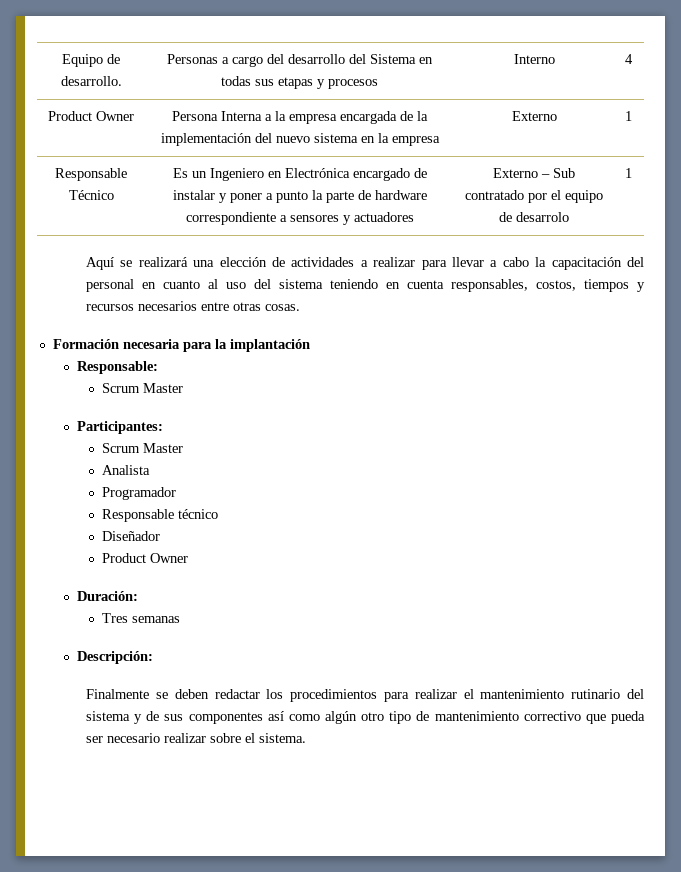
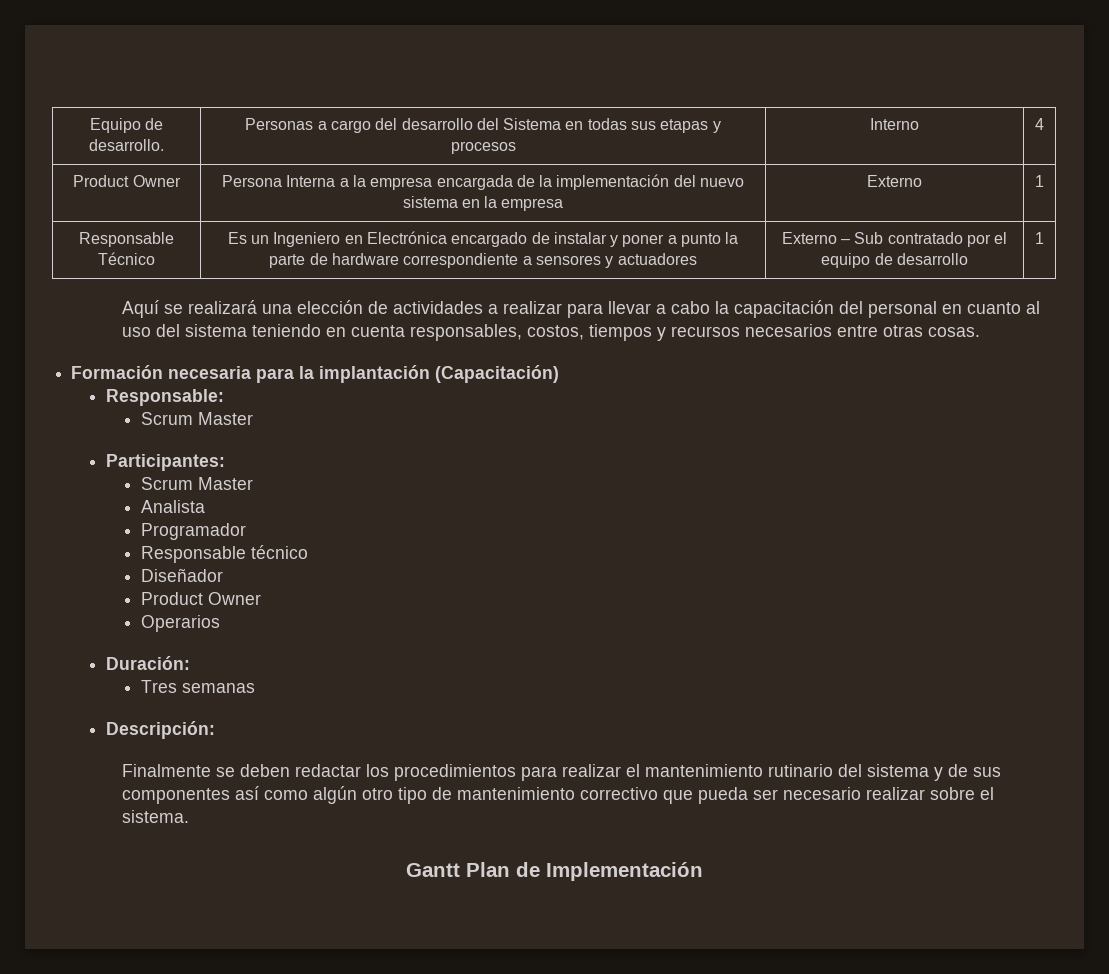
- Responsable Técnico | Es un Ingeniero en Electrónica encargado de instalar y poner a punto la parte de hardware correspondiente a sensores y actuadores | Externo – Sub contratado por el equipo de desarrolo | 1
+ Responsable Técnico | Es un Ingeniero en Electrónica encargado de instalar y poner a punto la parte de hardware correspondiente a sensores y actuadores | Externo – Sub contratado por el equipo de desarrollo | 1
- Formación necesaria para la implantación
+ Formación necesaria para la implantación (Capacitación)
+ Operarios
+ Gantt Plan de Implementación

